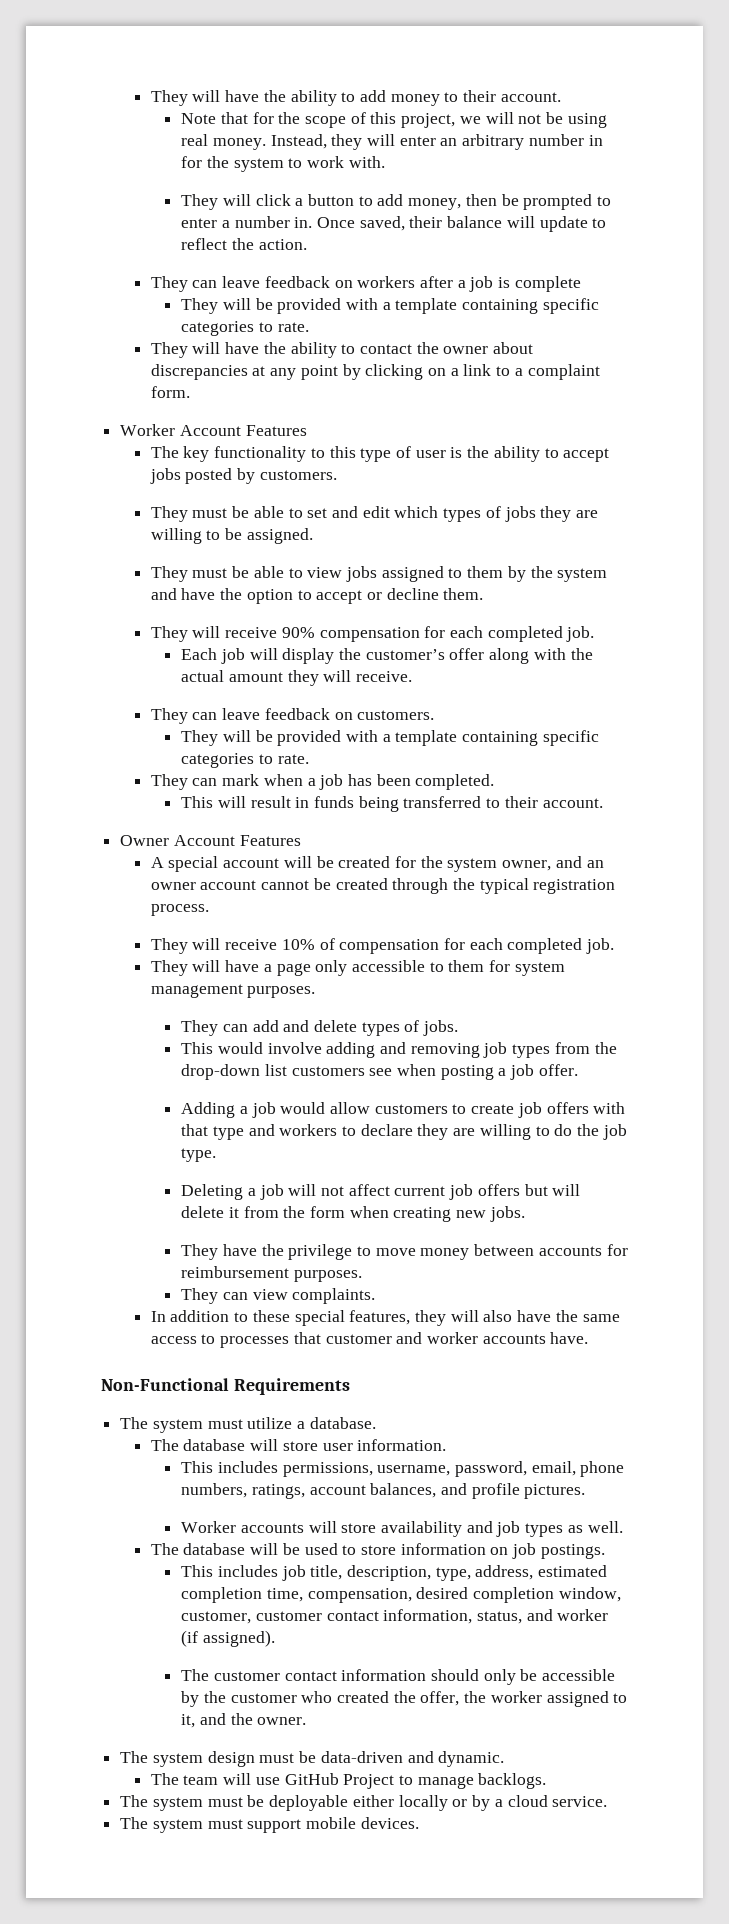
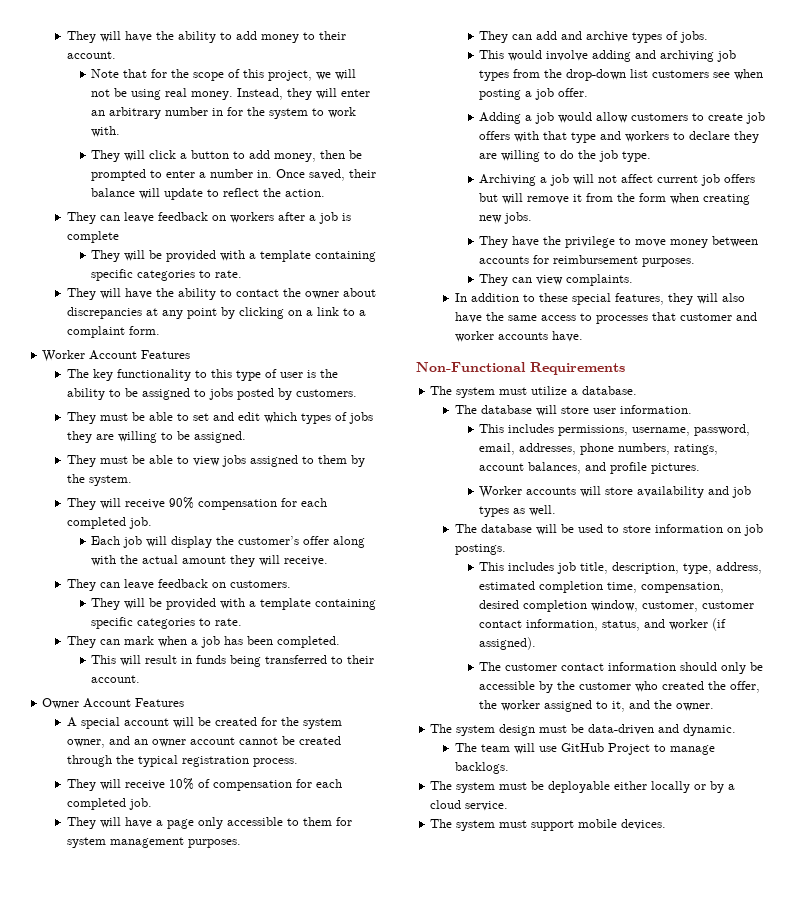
- The key functionality to this type of user is the ability to accept jobs posted by customers.
+ The key functionality to this type of user is the ability to be assigned to jobs posted by customers.
- They must be able to view jobs assigned to them by the system and have the option to accept or decline them.
+ They must be able to view jobs assigned to them by the system.
- They can add and delete types of jobs.
+ They can add and archive types of jobs.
- This would involve adding and removing job types from the drop-down list customers see when posting a job offer.
+ This would involve adding and archiving job types from the drop-down list customers see when posting a job offer.
- Deleting a job will not affect current job offers but will delete it from the form when creating new jobs.
+ Archiving a job will not affect current job offers but will remove it from the form when creating new jobs.
- This includes permissions, username, password, email, phone numbers, ratings, account balances, and profile pictures.
+ This includes permissions, username, password, email, addresses, phone numbers, ratings, account balances, and profile pictures.

